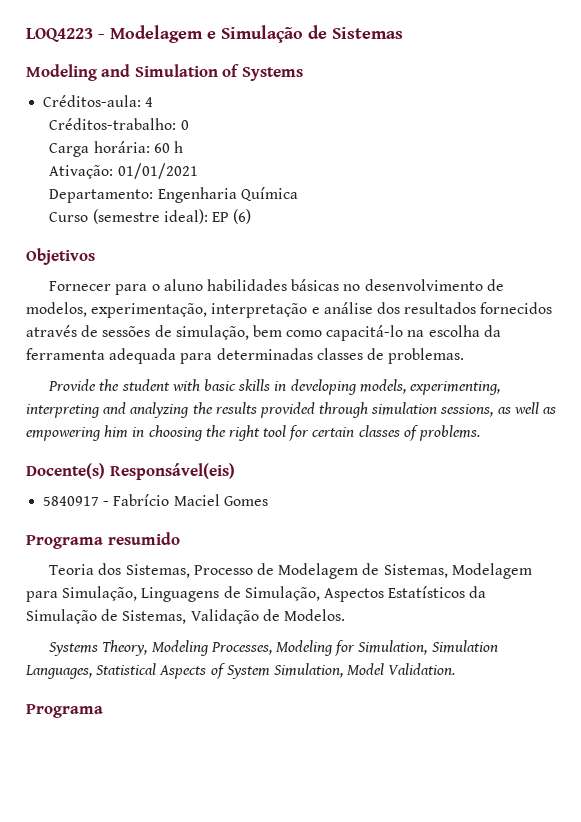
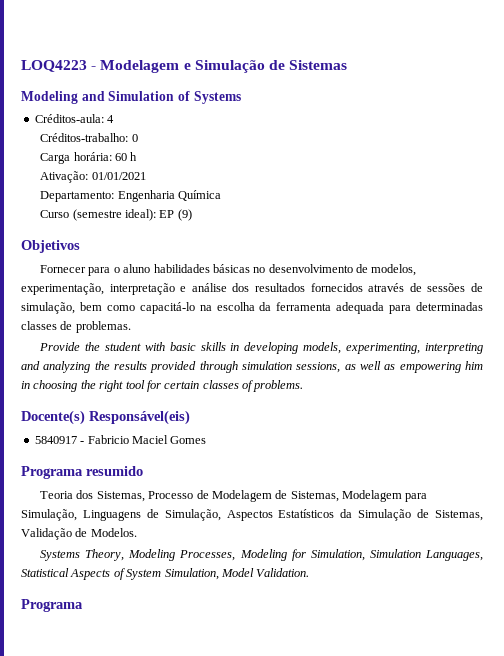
- Curso (semestre ideal): EP (6)
+ Curso (semestre ideal): EP (9)
- 5840917 - Fabrício Maciel Gomes
+ 5840917 - Fabricio Maciel Gomes

